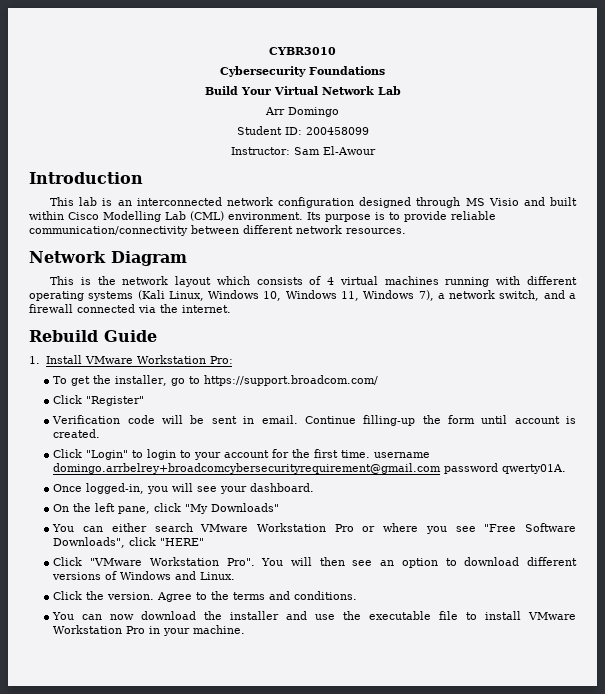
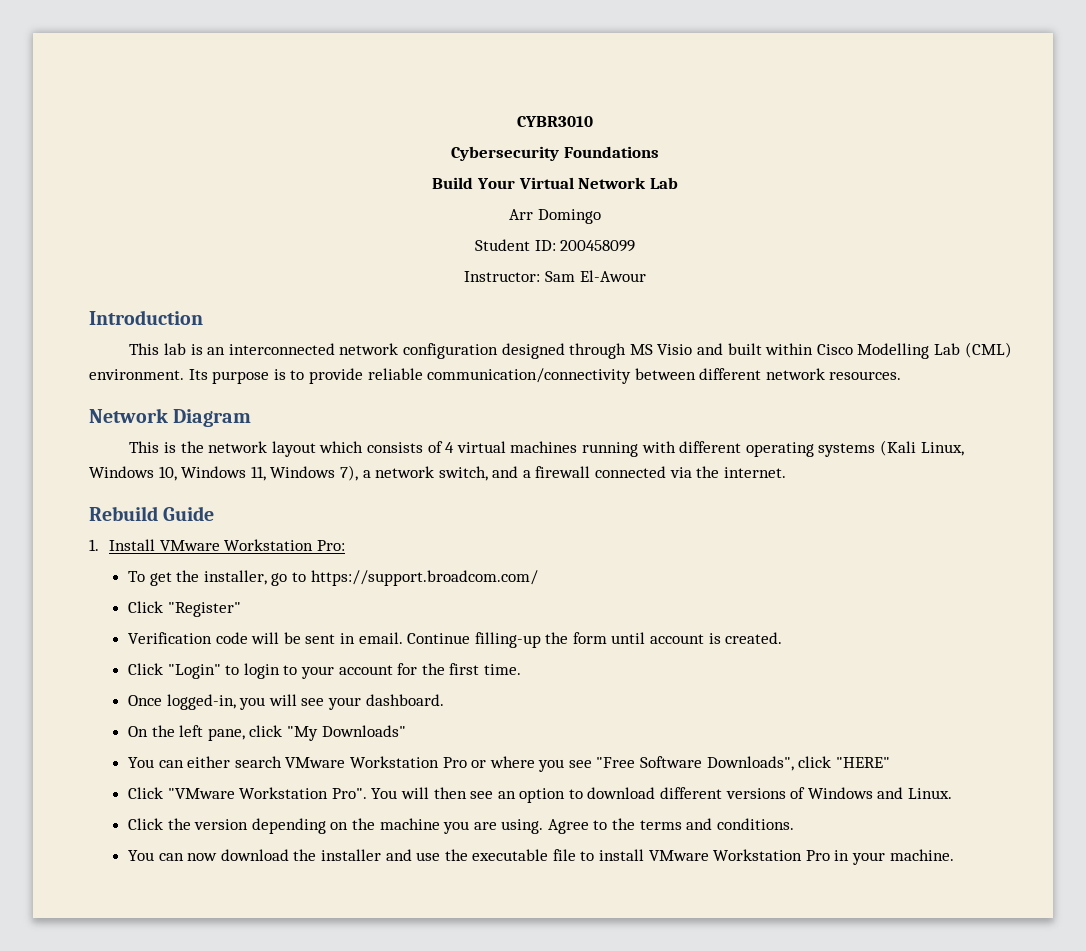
- Click "Login" to login to your account for the first time. username domingo.arrbelrey+broadcomcybersecurityrequirement@gmail.com password qwerty01A.
+ Click "Login" to login to your account for the first time.
- Click the version.
+ Click the version depending on the machine you are using.

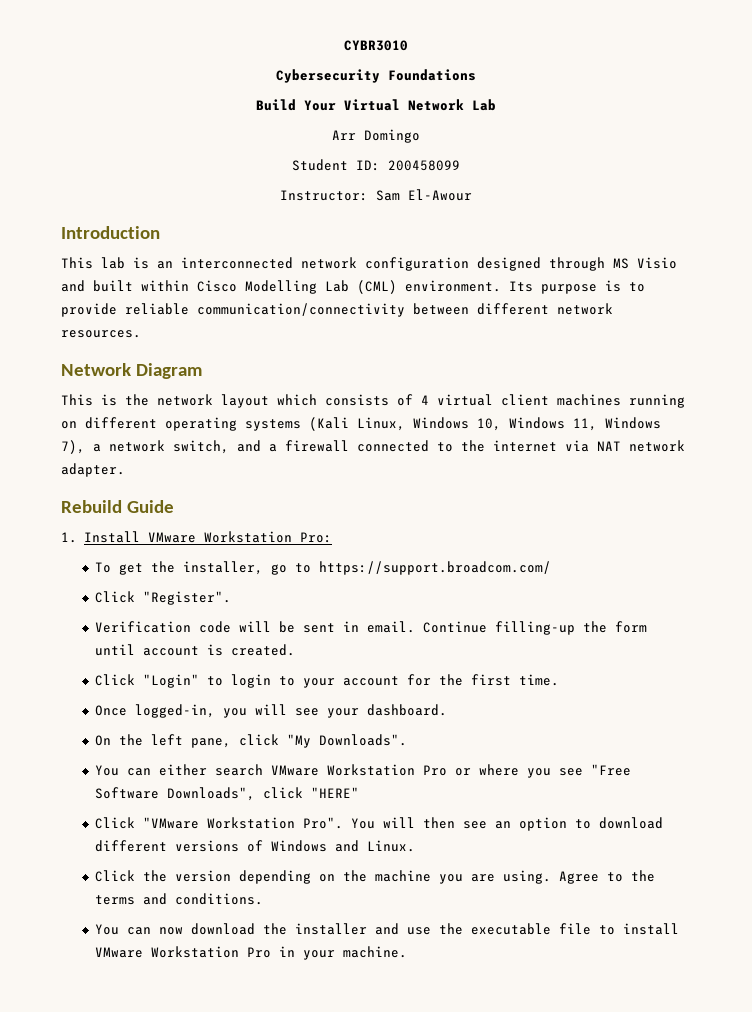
- This is the network layout which consists of 4 virtual machines running with different operating systems (Kali Linux, Windows 10, Windows 11, Windows 7), a network switch, and a firewall connected via the internet.
+ This is the network layout which consists of 4 virtual client machines running on different operating systems (Kali Linux, Windows 10, Windows 11, Windows 7), a network switch, and a firewall connected to the internet via NAT network adapter.
- Click "Register"
+ Click "Register".
- On the left pane, click "My Downloads"
+ On the left pane, click "My Downloads".

